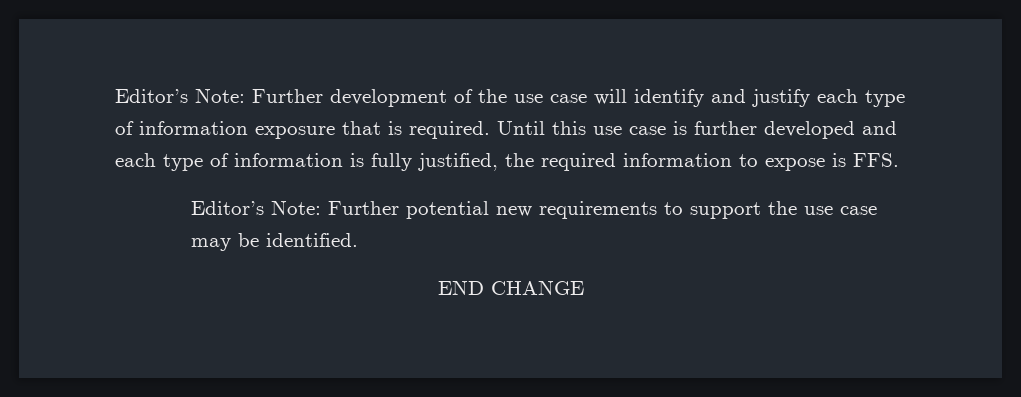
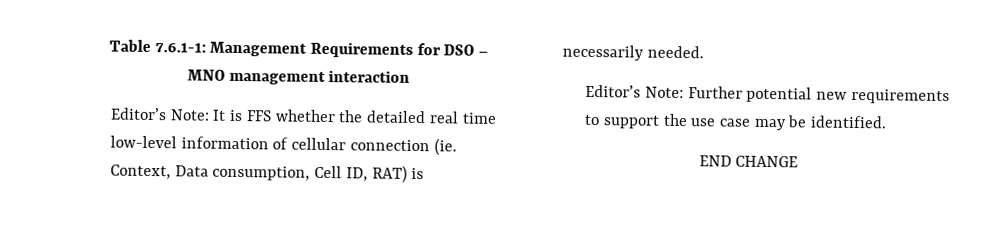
- Editor’s Note: Further development of the use case will identify and justify each type of information exposure that is required. Until this use case is further developed and each type of information is fully justified, the required information to expose is FFS.
+ Table 7.6.1-1: Management Requirements for DSO – MNO management interaction
+ Editor’s Note: It is FFS whether the detailed real time low-level information of cellular connection (ie. Context, Data consumption, Cell ID, RAT) is necessarily needed.

